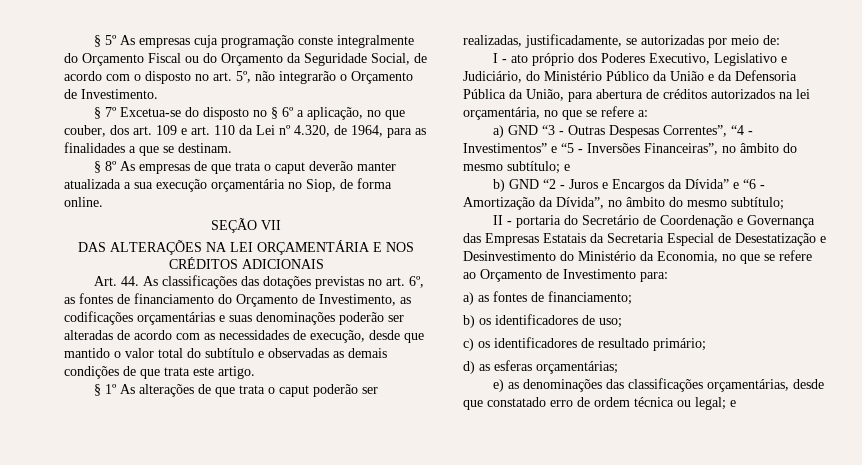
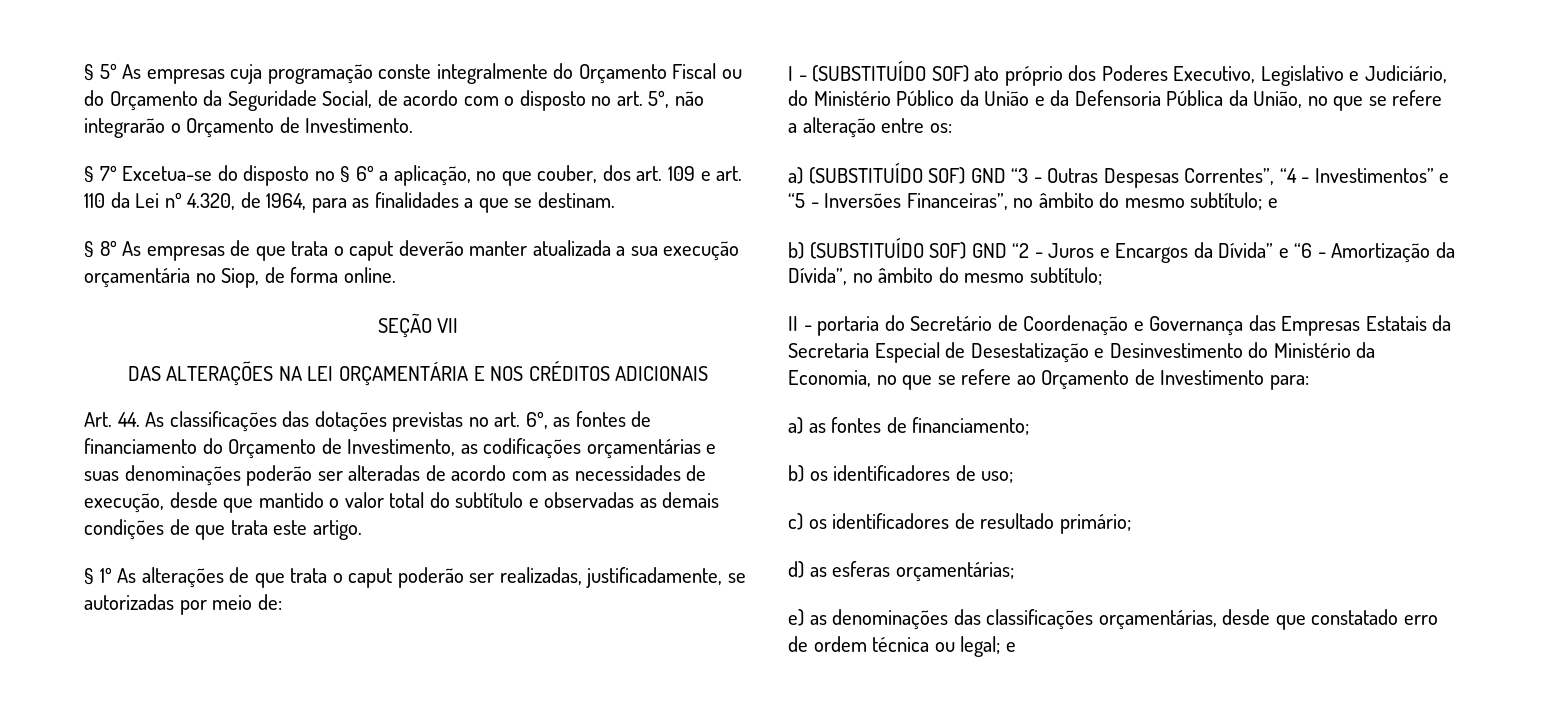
- I - ato próprio dos Poderes Executivo, Legislativo e Judiciário, do Ministério Público da União e da Defensoria Pública da União, para abertura de créditos autorizados na lei orçamentária, no que se refere a:
- a) GND “3 - Outras Despesas Correntes”, “4 - Investimentos” e “5 - Inversões Financeiras”, no âmbito do mesmo subtítulo; e
+ I - (SUBSTITUÍDO SOF) ato próprio dos Poderes Executivo, Legislativo e Judiciário, do Ministério Público da União e da Defensoria Pública da União, no que se refere a alteração entre os:
+ a) (SUBSTITUÍDO SOF) GND “3 - Outras Despesas Correntes”, “4 - Investimentos” e “5 - Inversões Financeiras”, no âmbito do mesmo subtítulo; e
- b) GND “2 - Juros e Encargos da Dívida” e “6 - Amortização da Dívida”, no âmbito do mesmo subtítulo;
+ b) (SUBSTITUÍDO SOF) GND “2 - Juros e Encargos da Dívida” e “6 - Amortização da Dívida”, no âmbito do mesmo subtítulo;

